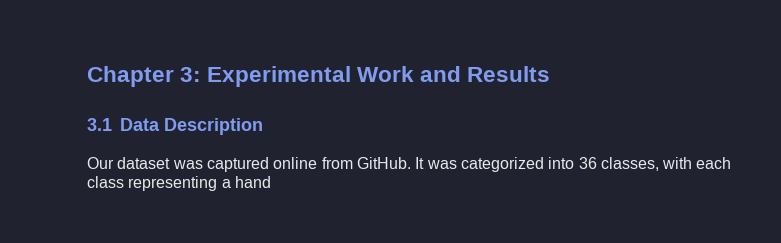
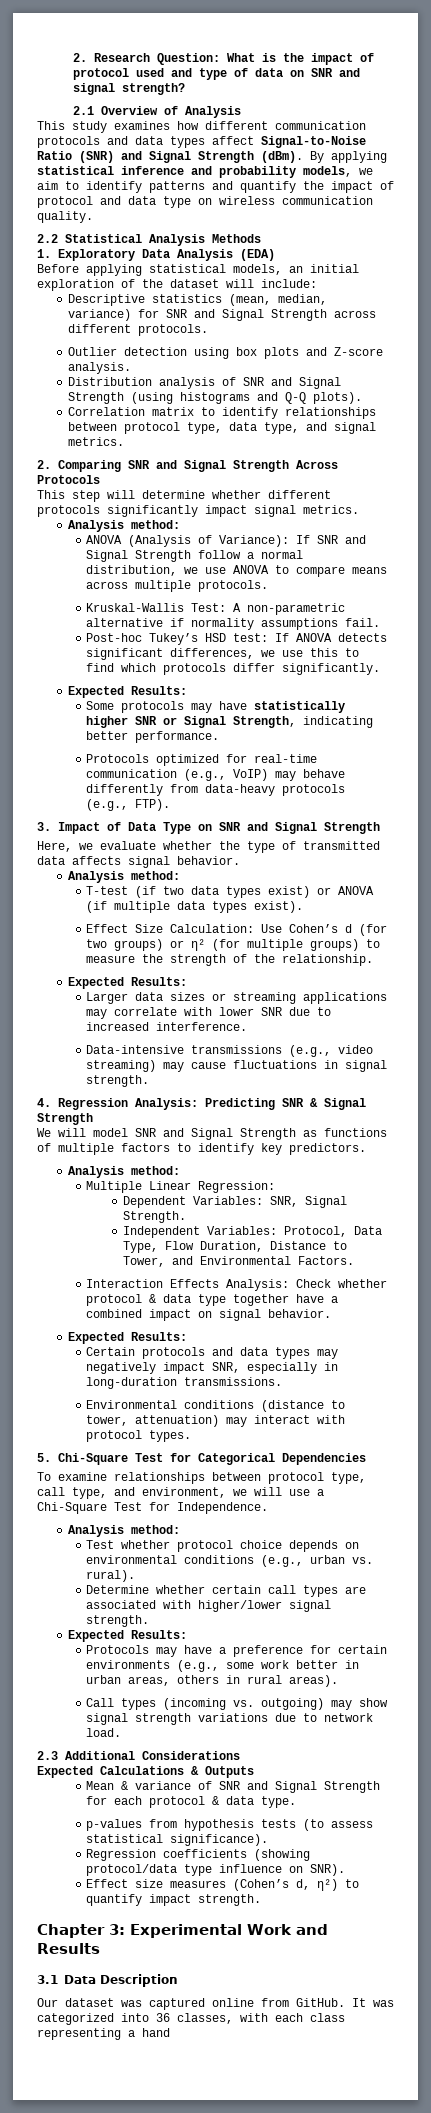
+ 2. Research Question: What is the impact of protocol used and type of data on SNR and signal strength?
+ 2.1 Overview of Analysis
+ This study examines how different communication protocols and data types affect Signal-to-Noise Ratio (SNR) and Signal Strength (dBm). By applying statistical inference and probability models, we aim to identify patterns and quantify the impact of protocol and data type on wireless communication quality.
+ 2.2 Statistical Analysis Methods
+ 1. Exploratory Data Analysis (EDA)
+ Before applying statistical models, an initial exploration of the dataset will include:
+ Descriptive statistics (mean, median, variance) for SNR and Signal Strength across different protocols.
+ Outlier detection using box plots and Z-score analysis.
+ Distribution analysis of SNR and Signal Strength (using histograms and Q-Q plots).
+ Correlation matrix to identify relationships between protocol type, data type, and signal metrics.
+ 2. Comparing SNR and Signal Strength Across Protocols
+ This step will determine whether different protocols significantly impact signal metrics.
+ Analysis method:
+ ANOVA (Analysis of Variance): If SNR and Signal Strength follow a normal distribution, we use ANOVA to compare means across multiple protocols.
+ Kruskal-Wallis Test: A non-parametric alternative if normality assumptions fail.
+ Post-hoc Tukey’s HSD test: If ANOVA detects significant differences, we use this to find which protocols differ significantly.
+ Expected Results:
+ Some protocols may have statistically higher SNR or Signal Strength, indicating better performance.
+ Protocols optimized for real-time communication (e.g., VoIP) may behave differently from data-heavy protocols (e.g., FTP).
+ 3. Impact of Data Type on SNR and Signal Strength
+ Here, we evaluate whether the type of transmitted data affects signal behavior.
+ Analysis method:
+ T-test (if two data types exist) or ANOVA (if multiple data types exist).
+ Effect Size Calculation: Use Cohen’s d (for two groups) or η² (for multiple groups) to measure the strength of the relationship.
+ Expected Results:
+ Larger data sizes or streaming applications may correlate with lower SNR due to increased interference.
+ Data-intensive transmissions (e.g., video streaming) may cause fluctuations in signal strength.
+ 4. Regression Analysis: Predicting SNR & Signal Strength
+ We will model SNR and Signal Strength as functions of multiple factors to identify key predictors.
+ Analysis method:
+ Multiple Linear Regression:
+ Dependent Variables: SNR, Signal Strength.
+ Independent Variables: Protocol, Data Type, Flow Duration, Distance to Tower, and Environmental Factors.
+ Interaction Effects Analysis: Check whether protocol & data type together have a combined impact on signal behavior.
+ Expected Results:
+ Certain protocols and data types may negatively impact SNR, especially in long-duration transmissions.
+ Environmental conditions (distance to tower, attenuation) may interact with protocol types.
+ 5. Chi-Square Test for Categorical Dependencies
+ To examine relationships between protocol type, call type, and environment, we will use a Chi-Square Test for Independence.
+ Analysis method:
+ Test whether protocol choice depends on environmental conditions (e.g., urban vs. rural).
+ Determine whether certain call types are associated with higher/lower signal strength.
+ Expected Results:
+ Protocols may have a preference for certain environments (e.g., some work better in urban areas, others in rural areas).
+ Call types (incoming vs. outgoing) may show signal strength variations due to network load.
+ 2.3 Additional Considerations
+ Expected Calculations & Outputs
+ Mean & variance of SNR and Signal Strength for each protocol & data type.
+ p-values from hypothesis tests (to assess statistical significance).
+ Regression coefficients (showing protocol/data type influence on SNR).
+ Effect size measures (Cohen’s d, η²) to quantify impact strength.

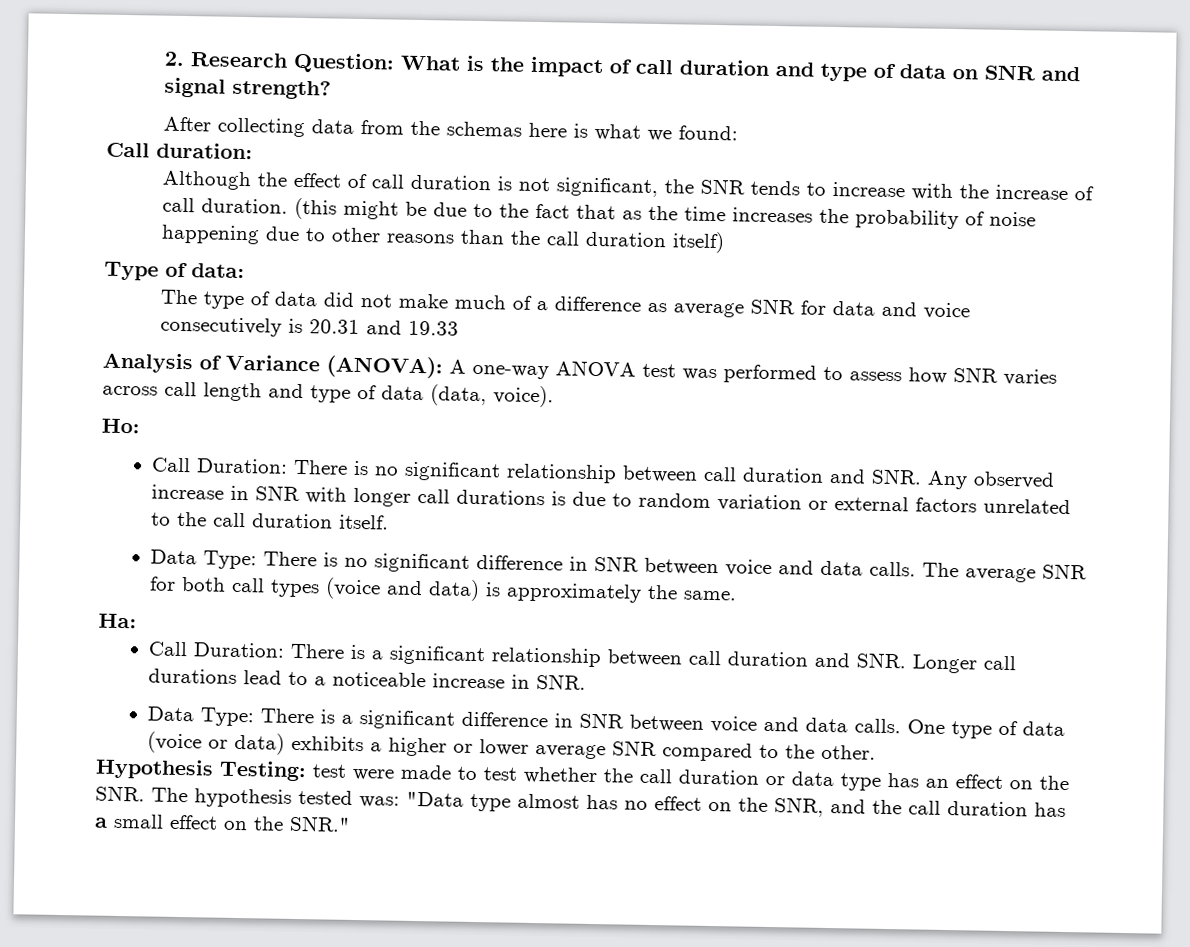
- 2. Research Question: What is the impact of protocol used and type of data on SNR and signal strength?
+ 2. Research Question: What is the impact of call duration and type of data on SNR and signal strength?
- 2.1 Overview of Analysis
- This study examines how different communication protocols and data types affect Signal-to-Noise Ratio (SNR) and Signal Strength (dBm). By applying statistical inference and probability models, we aim to identify patterns and quantify the impact of protocol and data type on wireless communication quality.
- 2.2 Statistical Analysis Methods
- 1. Exploratory Data Analysis (EDA)
- Before applying statistical models, an initial exploration of the dataset will include:
- Descriptive statistics (mean, median, variance) for SNR and Signal Strength across different protocols.
- Outlier detection using box plots and Z-score analysis.
- Distribution analysis of SNR and Signal Strength (using histograms and Q-Q plots).
- Correlation matrix to identify relationships between protocol type, data type, and signal metrics.
- 2. Comparing SNR and Signal Strength Across Protocols
- This step will determine whether different protocols significantly impact signal metrics.
- Analysis method:
- ANOVA (Analysis of Variance): If SNR and Signal Strength follow a normal distribution, we use ANOVA to compare means across multiple protocols.
- Kruskal-Wallis Test: A non-parametric alternative if normality assumptions fail.
- Post-hoc Tukey’s HSD test: If ANOVA detects significant differences, we use this to find which protocols differ significantly.
- Expected Results:
- Some protocols may have statistically higher SNR or Signal Strength, indicating better performance.
- Protocols optimized for real-time communication (e.g., VoIP) may behave differently from data-heavy protocols (e.g., FTP).
- 3. Impact of Data Type on SNR and Signal Strength
- Here, we evaluate whether the type of transmitted data affects signal behavior.
- Analysis method:
- T-test (if two data types exist) or ANOVA (if multiple data types exist).
- Effect Size Calculation: Use Cohen’s d (for two groups) or η² (for multiple groups) to measure the strength of the relationship.
- Expected Results:
- Larger data sizes or streaming applications may correlate with lower SNR due to increased interference.
- Data-intensive transmissions (e.g., video streaming) may cause fluctuations in signal strength.
- 4. Regression Analysis: Predicting SNR & Signal Strength
- We will model SNR and Signal Strength as functions of multiple factors to identify key predictors.
- Analysis method:
- Multiple Linear Regression:
- Dependent Variables: SNR, Signal Strength.
- Independent Variables: Protocol, Data Type, Flow Duration, Distance to Tower, and Environmental Factors.
- Interaction Effects Analysis: Check whether protocol & data type together have a combined impact on signal behavior.
- Expected Results:
- Certain protocols and data types may negatively impact SNR, especially in long-duration transmissions.
- Environmental conditions (distance to tower, attenuation) may interact with protocol types.
- 5. Chi-Square Test for Categorical Dependencies
- To examine relationships between protocol type, call type, and environment, we will use a Chi-Square Test for Independence.
- Analysis method:
- Test whether protocol choice depends on environmental conditions (e.g., urban vs. rural).
- Determine whether certain call types are associated with higher/lower signal strength.
- Expected Results:
- Protocols may have a preference for certain environments (e.g., some work better in urban areas, others in rural areas).
- Call types (incoming vs. outgoing) may show signal strength variations due to network load.
- 2.3 Additional Considerations
- Expected Calculations & Outputs
- Mean & variance of SNR and Signal Strength for each protocol & data type.
- p-values from hypothesis tests (to assess statistical significance).
- Regression coefficients (showing protocol/data type influence on SNR).
- Effect size measures (Cohen’s d, η²) to quantify impact strength.
- Chapter 3: Experimental Work and Results
- 3.1 Data Description
- Our dataset was captured online from GitHub. It was categorized into 36 classes, with each class representing a hand
+ After collecting data from the schemas here is what we found:
+ Call duration:
+ Although the effect of call duration is not significant, the SNR tends to increase with the increase of call duration. (this might be due to the fact that as the time increases the probability of noise happening due to other reasons than the call duration itself)
+ Type of data:
+ The type of data did not make much of a difference as average SNR for data and voice consecutively is 20.31 and 19.33
+ Analysis of Variance (ANOVA): A one-way ANOVA test was performed to assess how SNR varies across call length and type of data (data, voice).
+ Ho:
+ Call Duration: There is no significant relationship between call duration and SNR. Any observed increase in SNR with longer call durations is due to random variation or external factors unrelated to the call duration itself.
+ Data Type: There is no significant difference in SNR between voice and data calls. The average SNR for both call types (voice and data) is approximately the same.
+ Ha:
+ Call Duration: There is a significant relationship between call duration and SNR. Longer call durations lead to a noticeable increase in SNR.
+ Data Type: There is a significant difference in SNR between voice and data calls. One type of data (voice or data) exhibits a higher or lower average SNR compared to the other.
+ Hypothesis Testing: test were made to test whether the call duration or data type has an effect on the SNR. The hypothesis tested was: "Data type almost has no effect on the SNR, and the call duration has a small effect on the SNR."

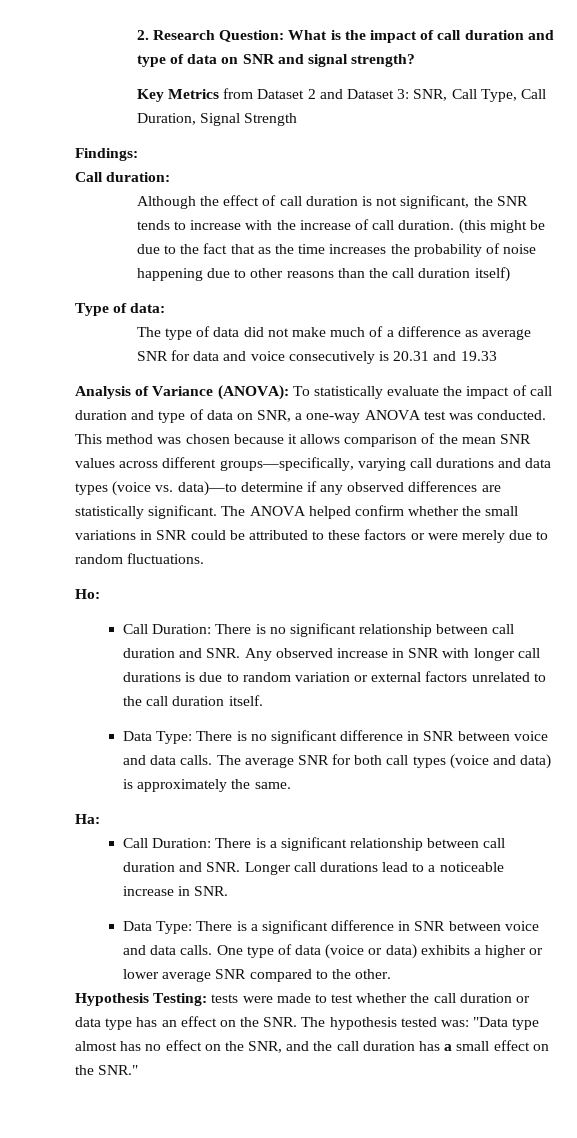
- After collecting data from the schemas here is what we found:
+ Key Metrics from Dataset 2 and Dataset 3: SNR, Call Type, Call Duration, Signal Strength
+ Findings:
- Analysis of Variance (ANOVA): A one-way ANOVA test was performed to assess how SNR varies across call length and type of data (data, voice).
+ Analysis of Variance (ANOVA): To statistically evaluate the impact of call duration and type of data on SNR, a one-way ANOVA test was conducted. This method was chosen because it allows comparison of the mean SNR values across different groups—specifically, varying call durations and data types (voice vs. data)—to determine if any observed differences are statistically significant. The ANOVA helped confirm whether the small variations in SNR could be attributed to these factors or were merely due to random fluctuations.
- Hypothesis Testing: test were made to test whether the call duration or data type has an effect on the SNR. The hypothesis tested was: "Data type almost has no effect on the SNR, and the call duration has a small effect on the SNR."
+ Hypothesis Testing: tests were made to test whether the call duration or data type has an effect on the SNR. The hypothesis tested was: "Data type almost has no effect on the SNR, and the call duration has a small effect on the SNR."

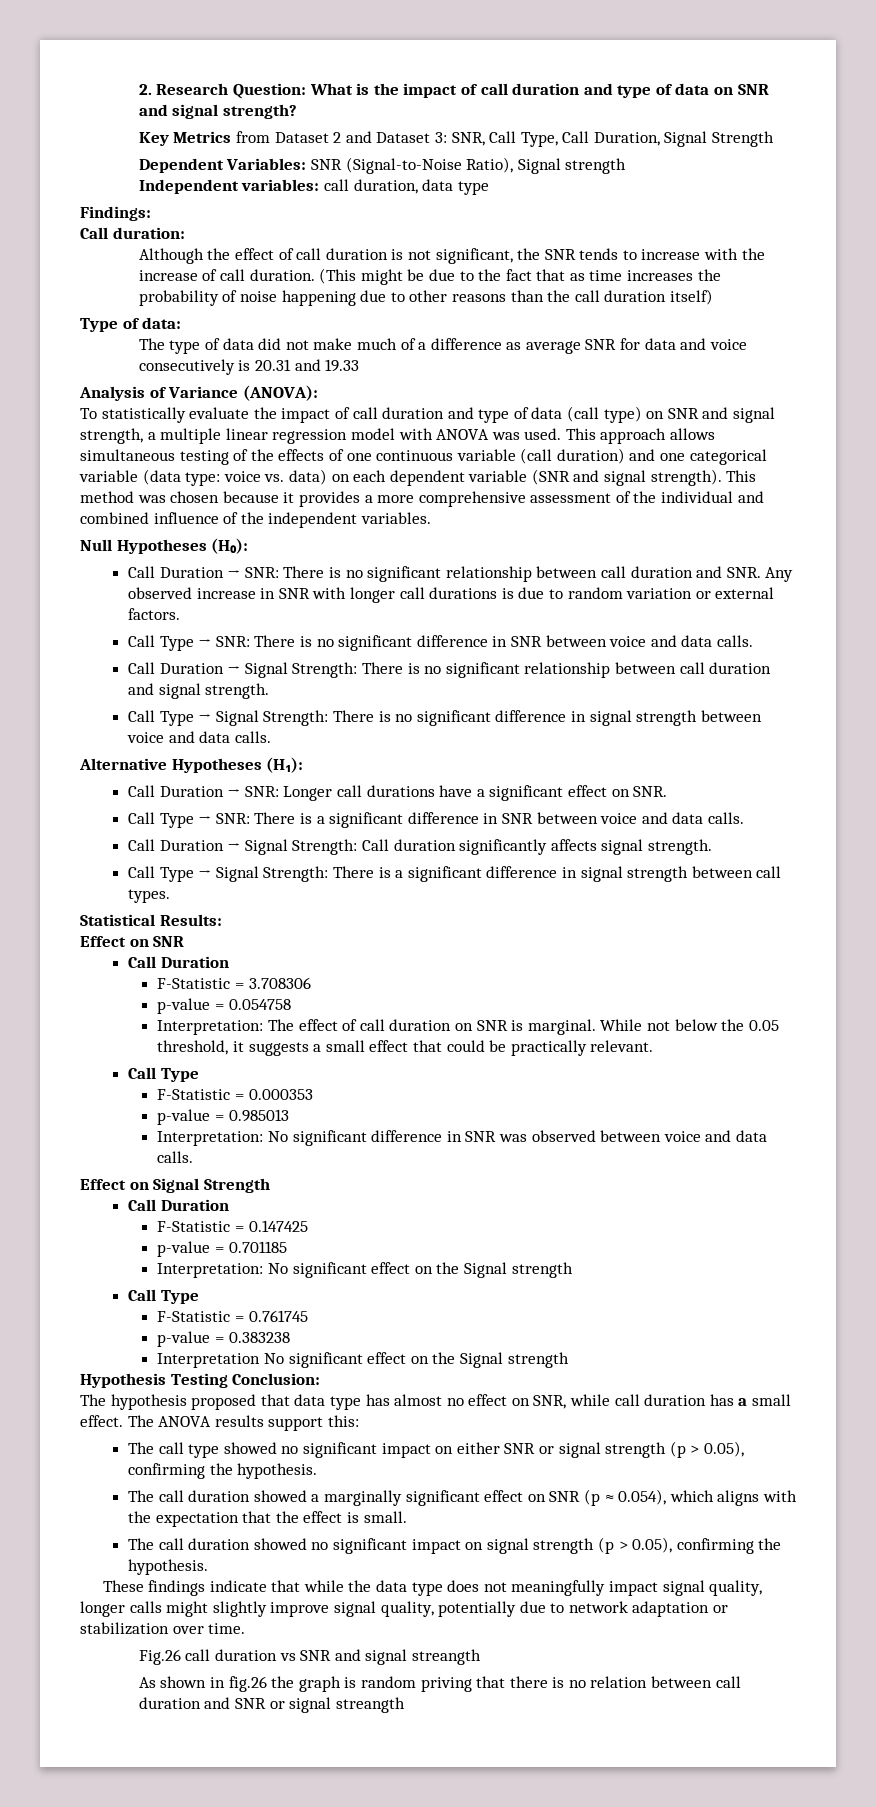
+ Dependent Variables: SNR (Signal-to-Noise Ratio), Signal strength
+ Independent variables: call duration, data type
- (this might be due to the fact that as the time increases the probability of noise happening due to other reasons than the call duration itself)
+ (This might be due to the fact that as time increases the probability of noise happening due to other reasons than the call duration itself)
- Analysis of Variance (ANOVA): To statistically evaluate the impact of call duration and type of data on SNR, a one-way ANOVA test was conducted.
+ Analysis of Variance (ANOVA):
+ To statistically evaluate the impact of call duration and type of data (call type) on SNR and signal strength, a multiple linear regression model with ANOVA was used. This approach allows simultaneous testing of the effects of one continuous variable (call duration) and one categorical variable (data type: voice vs. data) on each dependent variable (SNR and signal strength).
- This method was chosen because it allows comparison of the mean SNR values across different groups—specifically, varying call durations and data types (voice vs. data)—to determine if any observed differences are statistically significant. The ANOVA helped confirm whether the small variations in SNR could be attributed to these factors or were merely due to random fluctuations.
- Ho:
- Call Duration:
+ This method was chosen because it provides a more comprehensive assessment of the individual and combined influence of the independent variables.
+ Null Hypotheses (H₀):
+ Call Duration → SNR:
- There is no significant relationship between call duration and SNR. Any observed increase in SNR with longer call durations is due to random variation or external factors unrelated to the call duration itself.
- Data Type:
+ There is no significant relationship between call duration and SNR. Any observed increase in SNR with longer call durations is due to random variation or external factors.
+ Call Type → SNR:
- There is no significant difference in SNR between voice and data calls. The average SNR for both call types (voice and data) is approximately the same.
- Ha:
- Call Duration: There is a significant relationship between call duration and SNR. Longer call durations lead to a noticeable increase in SNR.
- Data Type:
+ There is no significant difference in SNR between voice and data calls.
+ Call Duration → Signal Strength: There is no significant relationship between call duration and signal strength.
+ Call Type → Signal Strength: There is no significant difference in signal strength between voice and data calls.
+ Alternative Hypotheses (H₁):
+ Call Duration → SNR: Longer call durations have a significant effect on SNR.
+ Call Type → SNR:
- There is a significant difference in SNR between voice and data calls. One type of data (voice or data) exhibits a higher or lower average SNR compared to the other.
- Hypothesis Testing: tests were made to test whether the call duration or data type has an effect on the SNR. The hypothesis tested was: "Data type almost has no effect on the SNR, and the call duration has a small effect on the SNR."
+ There is a significant difference in SNR between voice and data calls.
+ Call Duration → Signal Strength: Call duration significantly affects signal strength.
+ Call Type → Signal Strength: There is a significant difference in signal strength between call types.
+ Statistical Results:
+ Effect on SNR
+ Call Duration
+ F-Statistic = 3.708306
+ p-value = 0.054758
+ Interpretation: The effect of call duration on SNR is marginal. While not below the 0.05 threshold, it suggests a small effect that could be practically relevant.
+ Call Type
+ F-Statistic = 0.000353
+ p-value = 0.985013
+ Interpretation: No significant difference in SNR was observed between voice and data calls.
+ Effect on Signal Strength
+ Call Duration
+ F-Statistic = 0.147425
+ p-value = 0.701185
+ Interpretation: No significant effect on the Signal strength
+ Call Type
+ F-Statistic = 0.761745
+ p-value = 0.383238
+ Interpretation No significant effect on the Signal strength
+ Hypothesis Testing Conclusion:
+ The hypothesis proposed that data type has almost no effect on SNR, while call duration has a small effect. The ANOVA results support this:
+ The call type showed no significant impact on either SNR or signal strength (p > 0.05), confirming the hypothesis.
+ The call duration showed a marginally significant effect on SNR (p ≈ 0.054), which aligns with the expectation that the effect is small.
+ The call duration showed no significant impact on signal strength (p > 0.05), confirming the hypothesis.
+ These findings indicate that while the data type does not meaningfully impact signal quality, longer calls might slightly improve signal quality, potentially due to network adaptation or stabilization over time.
+ Fig.26 call duration vs SNR and signal streangth
+ As shown in fig.26 the graph is random priving that there is no relation between call duration and SNR or signal streangth

